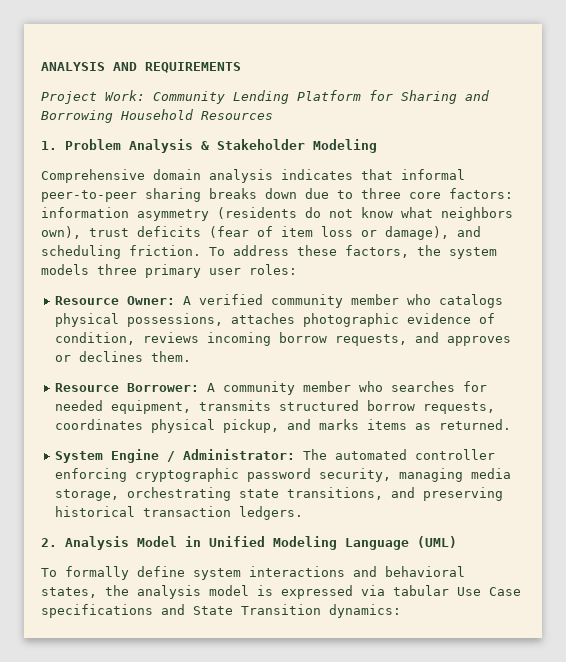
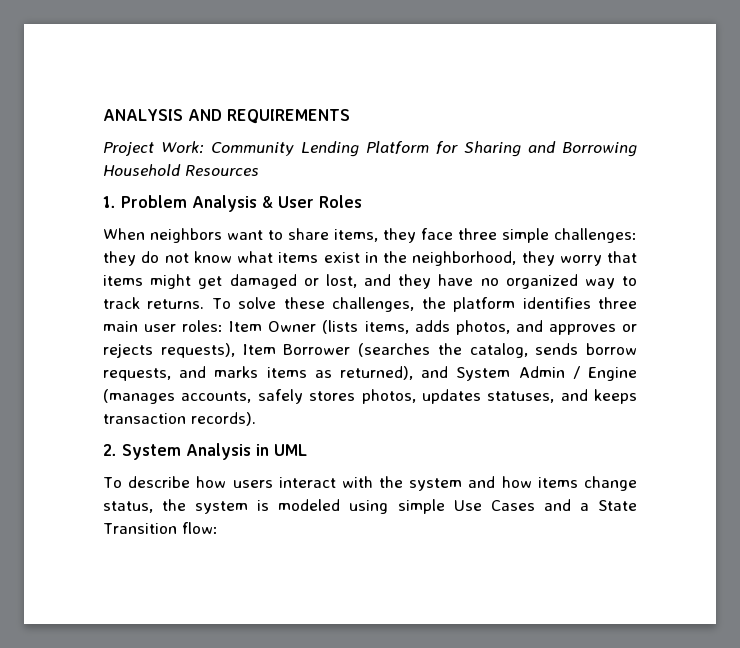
- 1. Problem Analysis & Stakeholder Modeling
- Comprehensive domain analysis indicates that informal peer-to-peer sharing breaks down due to three core factors: information asymmetry (residents do not know what neighbors own), trust deficits (fear of item loss or damage), and scheduling friction. To address these factors, the system models three primary user roles:
- Resource Owner: A verified community member who catalogs physical possessions, attaches photographic evidence of condition, reviews incoming borrow requests, and approves or declines them.
- Resource Borrower: A community member who searches for needed equipment, transmits structured borrow requests, coordinates physical pickup, and marks items as returned.
- System Engine / Administrator: The automated controller enforcing cryptographic password security, managing media storage, orchestrating state transitions, and preserving historical transaction ledgers.
- 2. Analysis Model in Unified Modeling Language (UML)
- To formally define system interactions and behavioral states, the analysis model is expressed via tabular Use Case specifications and State Transition dynamics:
+ 1. Problem Analysis & User Roles
+ When neighbors want to share items, they face three simple challenges: they do not know what items exist in the neighborhood, they worry that items might get damaged or lost, and they have no organized way to track returns. To solve these challenges, the platform identifies three main user roles: Item Owner (lists items, adds photos, and approves or rejects requests), Item Borrower (searches the catalog, sends borrow requests, and marks items as returned), and System Admin / Engine (manages accounts, safely stores photos, updates statuses, and keeps transaction records).
+ 2. System Analysis in UML
+ To describe how users interact with the system and how items change status, the system is modeled using simple Use Cases and a State Transition flow:

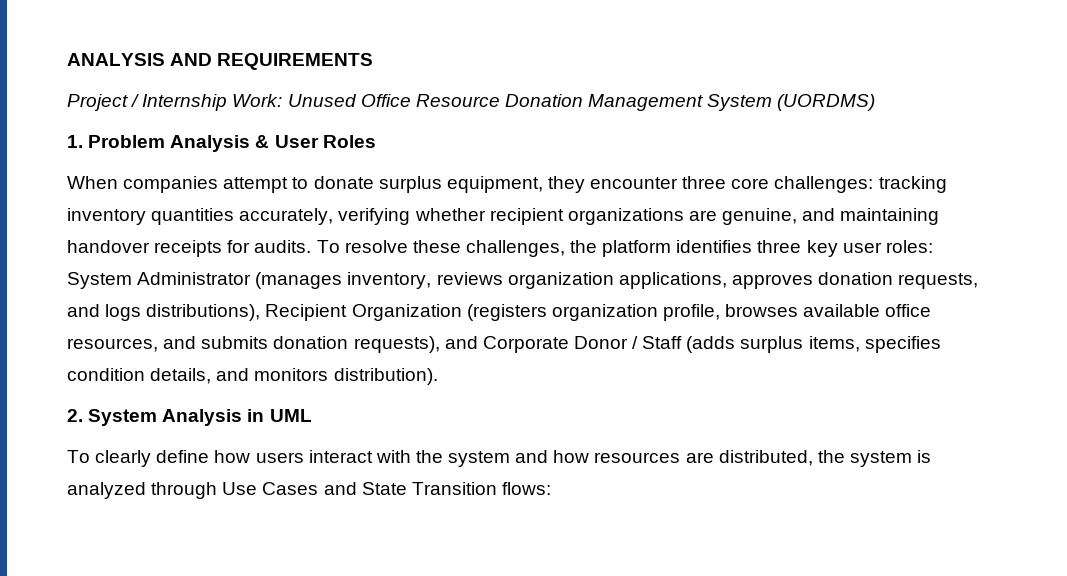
- Project Work: Community Lending Platform for Sharing and Borrowing Household Resources
+ Project / Internship Work: Unused Office Resource Donation Management System (UORDMS)
- When neighbors want to share items, they face three simple challenges: they do not know what items exist in the neighborhood, they worry that items might get damaged or lost, and they have no organized way to track returns. To solve these challenges, the platform identifies three main user roles: Item Owner (lists items, adds photos, and approves or rejects requests), Item Borrower (searches the catalog, sends borrow requests, and marks items as returned), and System Admin / Engine (manages accounts, safely stores photos, updates statuses, and keeps transaction records).
+ When companies attempt to donate surplus equipment, they encounter three core challenges: tracking inventory quantities accurately, verifying whether recipient organizations are genuine, and maintaining handover receipts for audits. To resolve these challenges, the platform identifies three key user roles: System Administrator (manages inventory, reviews organization applications, approves donation requests, and logs distributions), Recipient Organization (registers organization profile, browses available office resources, and submits donation requests), and Corporate Donor / Staff (adds surplus items, specifies condition details, and monitors distribution).
- To describe how users interact with the system and how items change status, the system is modeled using simple Use Cases and a State Transition flow:
+ To clearly define how users interact with the system and how resources are distributed, the system is analyzed through Use Cases and State Transition flows:

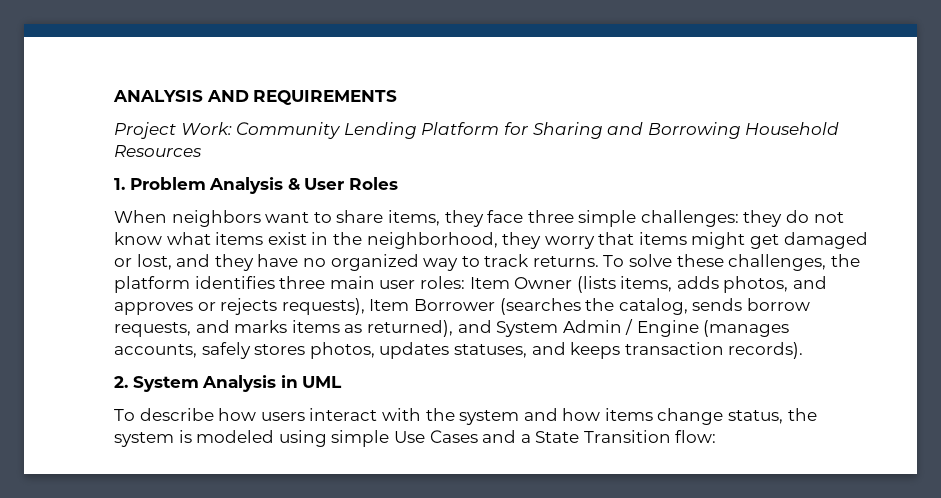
- Project / Internship Work: Unused Office Resource Donation Management System (UORDMS)
+ Project Work: Community Lending Platform for Sharing and Borrowing Household Resources
- When companies attempt to donate surplus equipment, they encounter three core challenges: tracking inventory quantities accurately, verifying whether recipient organizations are genuine, and maintaining handover receipts for audits. To resolve these challenges, the platform identifies three key user roles: System Administrator (manages inventory, reviews organization applications, approves donation requests, and logs distributions), Recipient Organization (registers organization profile, browses available office resources, and submits donation requests), and Corporate Donor / Staff (adds surplus items, specifies condition details, and monitors distribution).
+ When neighbors want to share items, they face three simple challenges: they do not know what items exist in the neighborhood, they worry that items might get damaged or lost, and they have no organized way to track returns. To solve these challenges, the platform identifies three main user roles: Item Owner (lists items, adds photos, and approves or rejects requests), Item Borrower (searches the catalog, sends borrow requests, and marks items as returned), and System Admin / Engine (manages accounts, safely stores photos, updates statuses, and keeps transaction records).
- To clearly define how users interact with the system and how resources are distributed, the system is analyzed through Use Cases and State Transition flows:
+ To describe how users interact with the system and how items change status, the system is modeled using simple Use Cases and a State Transition flow:

